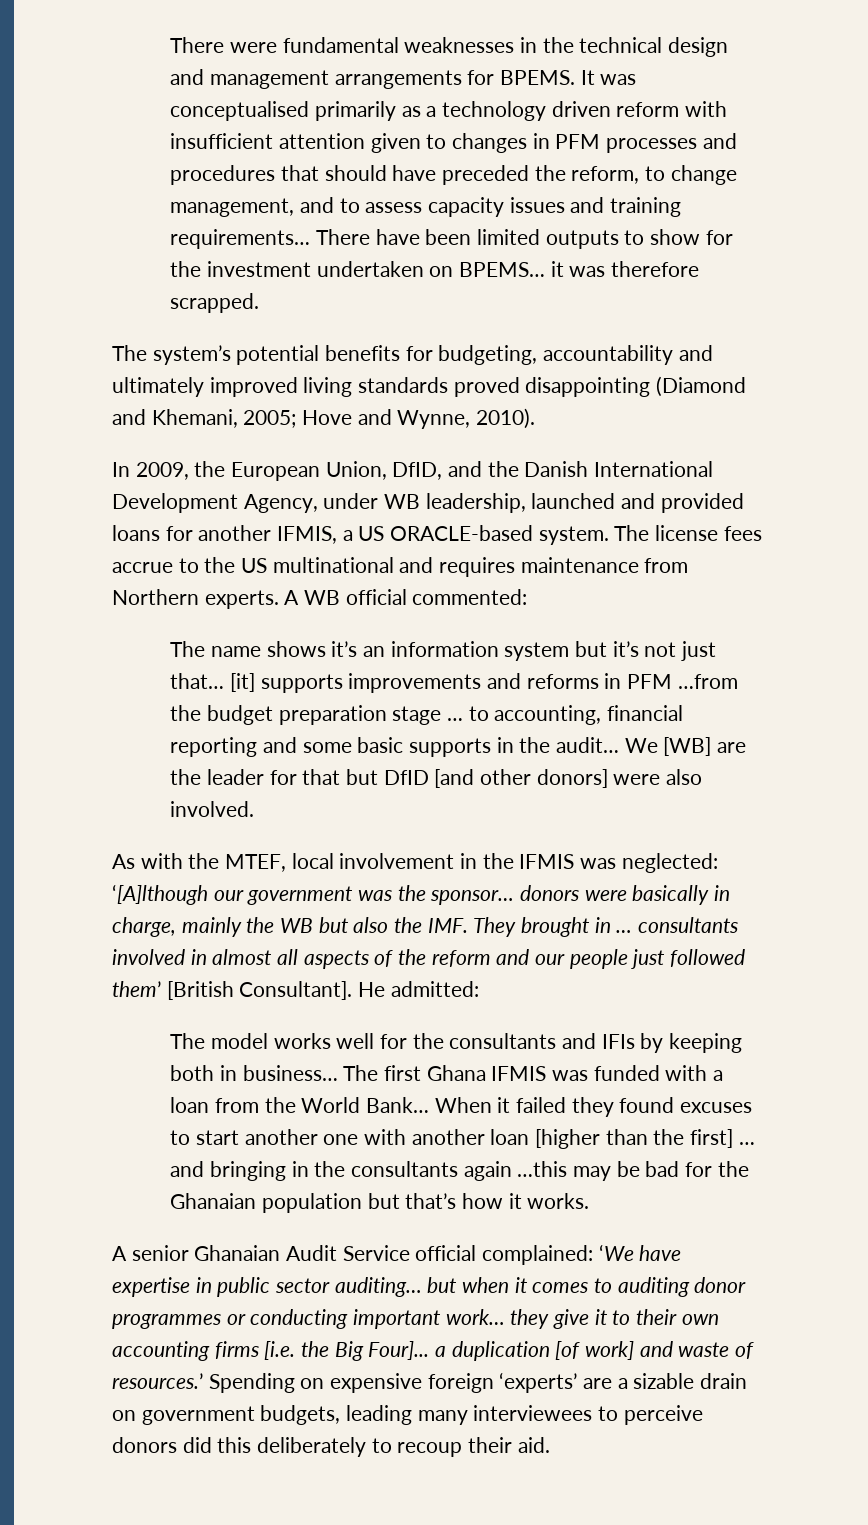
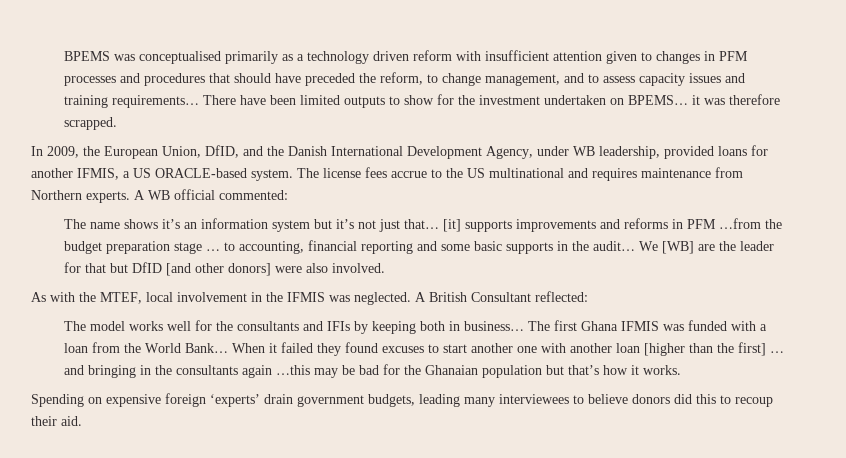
- There were fundamental weaknesses in the technical design and management arrangements for BPEMS. It was conceptualised primarily as a technology driven reform with insufficient attention given to changes in PFM processes and procedures that should have preceded the reform, to change management, and to assess capacity issues and training requirements…
+ BPEMS was conceptualised primarily as a technology driven reform with insufficient attention given to changes in PFM processes and procedures that should have preceded the reform, to change management, and to assess capacity issues and training requirements…
- The system’s potential benefits for budgeting, accountability and ultimately improved living standards proved disappointing (Diamond and Khemani, 2005; Hove and Wynne, 2010).
- In 2009, the European Union, DfID, and the Danish International Development Agency, under WB leadership, launched and provided loans for another IFMIS, a US ORACLE-based system.
+ In 2009, the European Union, DfID, and the Danish International Development Agency, under WB leadership, provided loans for another IFMIS, a US ORACLE-based system.
- As with the MTEF, local involvement in the IFMIS was neglected: ‘[A]lthough our government was the sponsor… donors were basically in charge, mainly the WB but also the IMF. They brought in … consultants involved in almost all aspects of the reform and our people just followed them’ [British Consultant]. He admitted:
+ As with the MTEF, local involvement in the IFMIS was neglected. A British Consultant reflected:
- A senior Ghanaian Audit Service official complained: ‘We have expertise in public sector auditing… but when it comes to auditing donor programmes or conducting important work… they give it to their own accounting firms [i.e. the Big Four]... a duplication [of work] and waste of resources.’ Spending on expensive foreign ‘experts’ are a sizable drain on government budgets, leading many interviewees to perceive donors did this deliberately to recoup their aid.
+ Spending on expensive foreign ‘experts’ drain government budgets, leading many interviewees to believe donors did this to recoup their aid.

